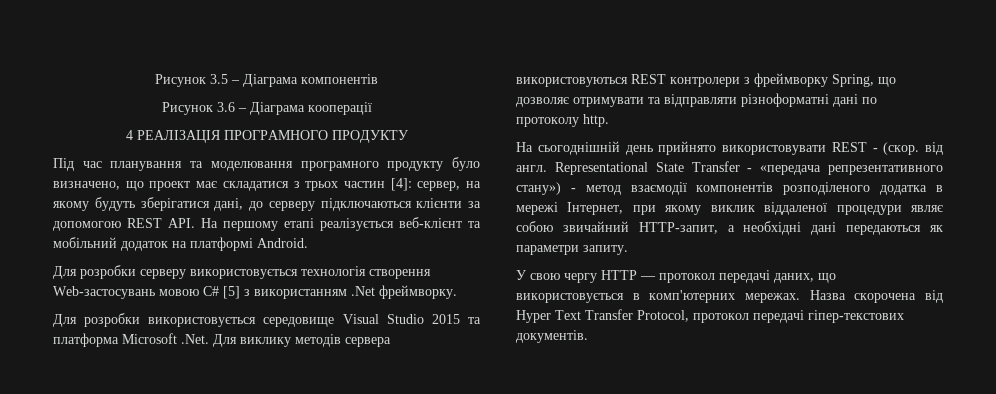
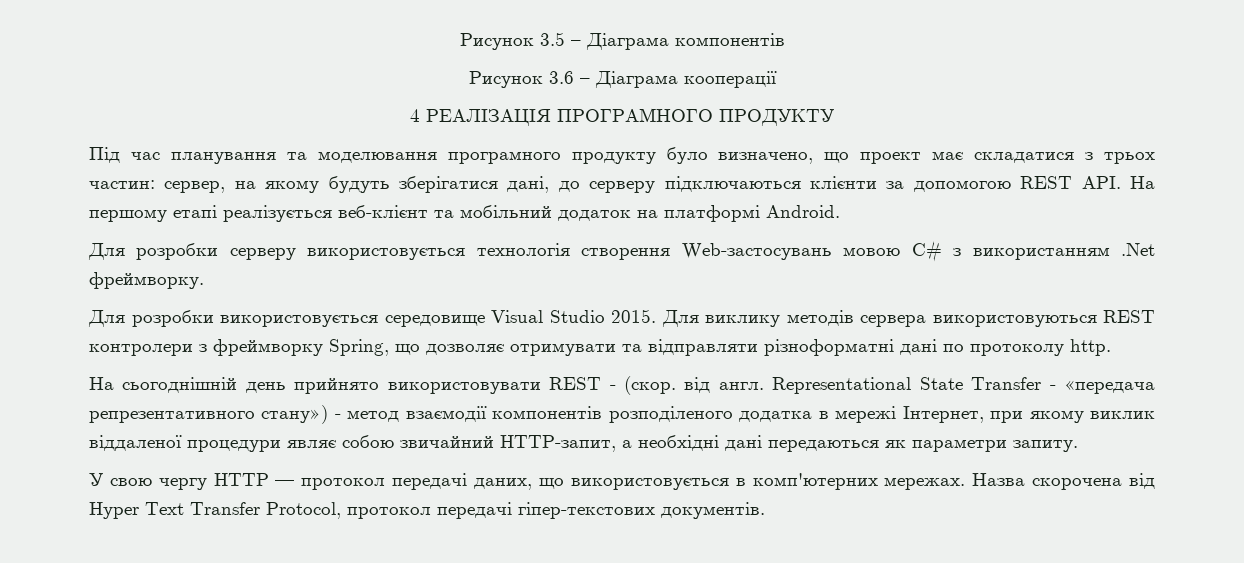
- Під час планування та моделювання програмного продукту було визначено, що проект має складатися з трьох частин [4]: сервер, на якому будуть зберігатися дані, до серверу підключаються клієнти за допомогою REST API. На першому етапі реалізується веб-клієнт та мобільний додаток на платформі Android.
+ Під час планування та моделювання програмного продукту було визначено, що проект має складатися з трьох частин: сервер, на якому будуть зберігатися дані, до серверу підключаються клієнти за допомогою REST API. На першому етапі реалізується веб-клієнт та мобільний додаток на платформі Android.
- Для розробки серверу використовується технологія створення Web-застосувань мовою С# [5] з використанням .Net фреймворку.
+ Для розробки серверу використовується технологія створення Web-застосувань мовою С# з використанням .Net фреймворку.
- Для розробки використовується середовище Visual Studio 2015 та платформа Microsoft .Net. Для виклику методів сервера використовуються REST контролери з фреймворку Spring, що дозволяє отримувати та відправляти різноформатні дані по протоколу http.
+ Для розробки використовується середовище Visual Studio 2015. Для виклику методів сервера використовуються REST контролери з фреймворку Spring, що дозволяє отримувати та відправляти різноформатні дані по протоколу http.

